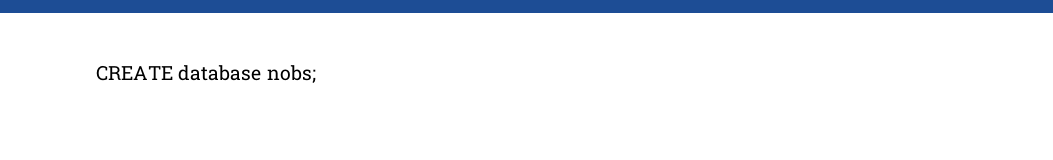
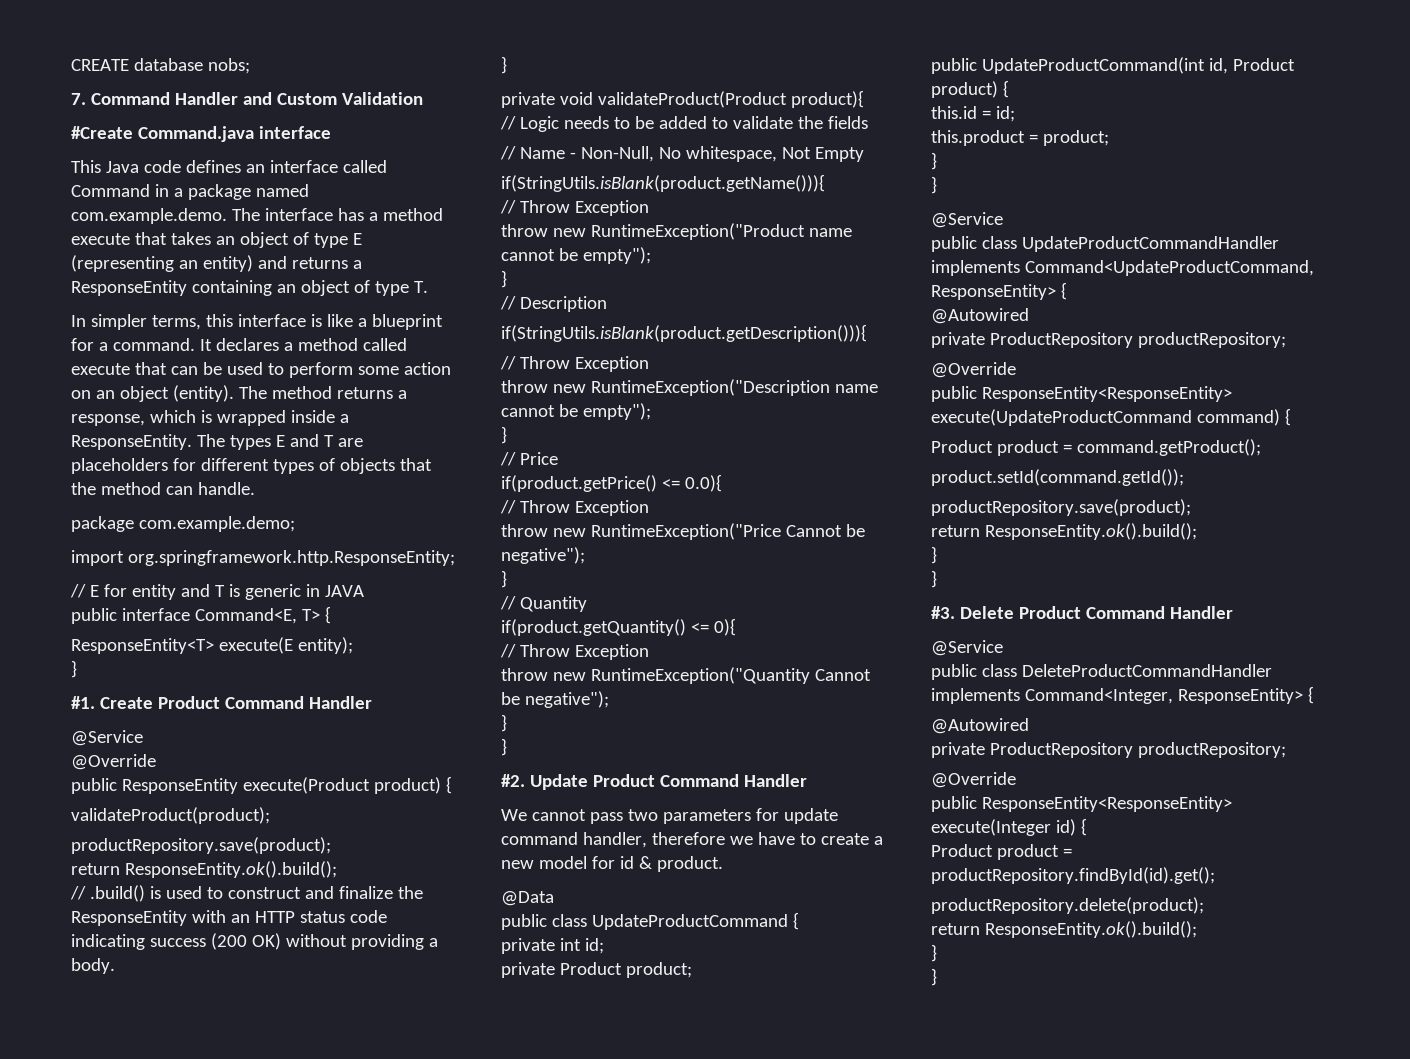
+ 7. Command Handler and Custom Validation
+ #Create Command.java interface
+ This Java code defines an interface called Command in a package named com.example.demo. The interface has a method execute that takes an object of type E (representing an entity) and returns a ResponseEntity containing an object of type T.
+ In simpler terms, this interface is like a blueprint for a command. It declares a method called execute that can be used to perform some action on an object (entity). The method returns a response, which is wrapped inside a ResponseEntity. The types E and T are placeholders for different types of objects that the method can handle.
+ package com.example.demo;
+ import org.springframework.http.ResponseEntity;
+ // E for entity and T is generic in JAVA
+ public interface Command<E, T> {
+ ResponseEntity<T> execute(E entity);
+ }
+ #1. Create Product Command Handler
+ @Service
+ @Override
+ public ResponseEntity execute(Product product) {
+ validateProduct(product);
+ productRepository.save(product);
+ return ResponseEntity.ok().build();
+ // .build() is used to construct and finalize the ResponseEntity with an HTTP status code indicating success (200 OK) without providing a body.
+ }
+ private void validateProduct(Product product){
+ // Logic needs to be added to validate the fields
+ // Name - Non-Null, No whitespace, Not Empty
+ if(StringUtils.isBlank(product.getName())){
+ // Throw Exception
+ throw new RuntimeException("Product name cannot be empty");
+ }
+ // Description
+ if(StringUtils.isBlank(product.getDescription())){
+ // Throw Exception
+ throw new RuntimeException("Description name cannot be empty");
+ }
+ // Price
+ if(product.getPrice() <= 0.0){
+ // Throw Exception
+ throw new RuntimeException("Price Cannot be negative");
+ }
+ // Quantity
+ if(product.getQuantity() <= 0){
+ // Throw Exception
+ throw new RuntimeException("Quantity Cannot be negative");
+ }
+ }
+ #2. Update Product Command Handler
+ We cannot pass two parameters for update command handler, therefore we have to create a new model for id & product.
+ @Data
+ public class UpdateProductCommand {
+ private int id;
+ private Product product;
+ public UpdateProductCommand(int id, Product product) {
+ this.id = id;
+ this.product = product;
+ }
+ }
+ @Service
+ public class UpdateProductCommandHandler implements Command<UpdateProductCommand, ResponseEntity> {
+ @Autowired
+ private ProductRepository productRepository;
+ @Override
+ public ResponseEntity<ResponseEntity> execute(UpdateProductCommand command) {
+ Product product = command.getProduct();
+ product.setId(command.getId());
+ productRepository.save(product);
+ return ResponseEntity.ok().build();
+ }
+ }
+ #3. Delete Product Command Handler
+ @Service
+ public class DeleteProductCommandHandler implements Command<Integer, ResponseEntity> {
+ @Autowired
+ private ProductRepository productRepository;
+ @Override
+ public ResponseEntity<ResponseEntity> execute(Integer id) {
+ Product product = productRepository.findById(id).get();
+ productRepository.delete(product);
+ return ResponseEntity.ok().build();
+ }
+ }

